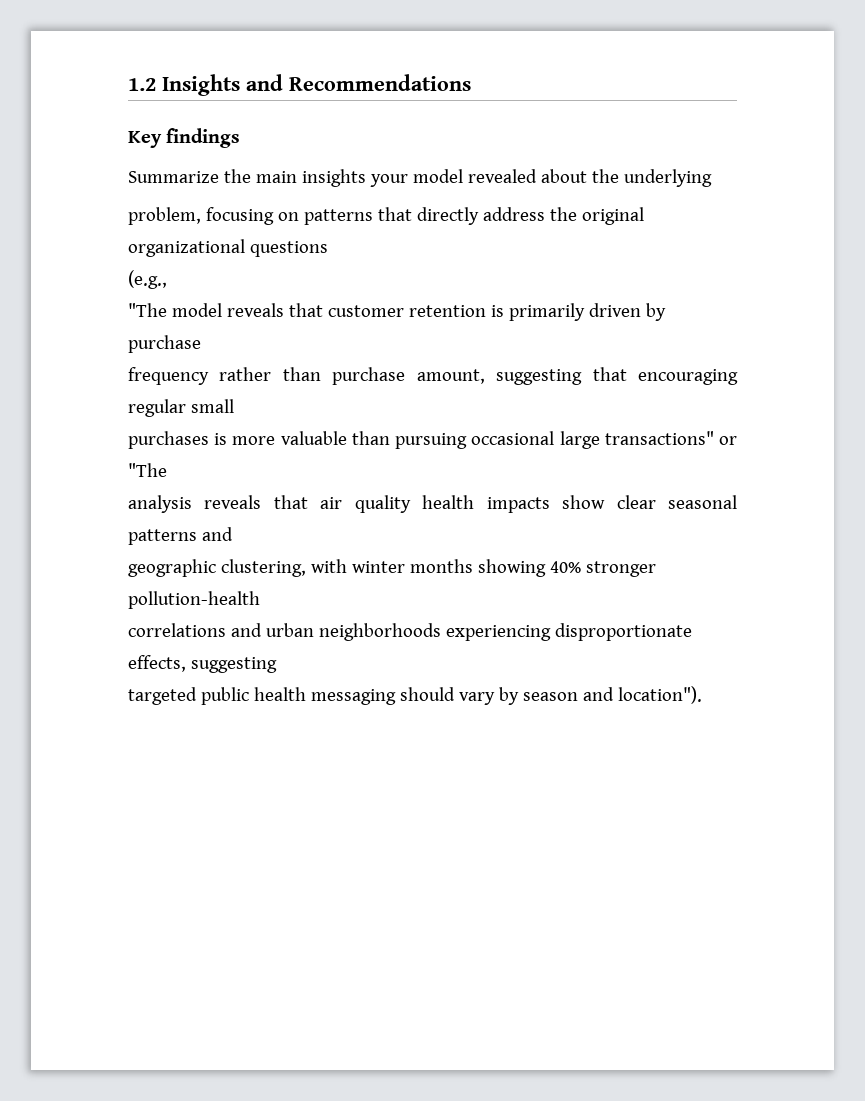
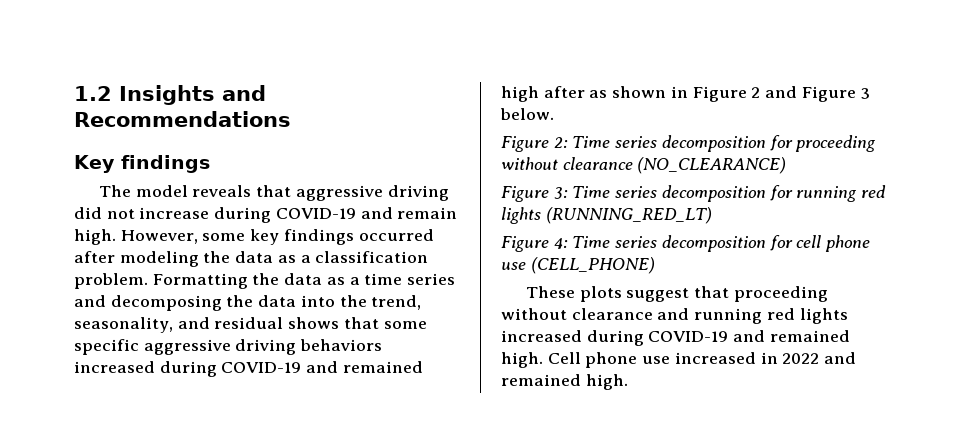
- Summarize the main insights your model revealed about the underlying
- problem, focusing on patterns that directly address the original organizational questions
- (e.g.,
- "The model reveals that customer retention is primarily driven by purchase
- frequency rather than purchase amount, suggesting that encouraging regular small
- purchases is more valuable than pursuing occasional large transactions" or "The
- analysis reveals that air quality health impacts show clear seasonal patterns and
- geographic clustering, with winter months showing 40% stronger pollution-health
- correlations and urban neighborhoods experiencing disproportionate effects, suggesting
- targeted public health messaging should vary by season and location").
+ The model reveals that aggressive driving did not increase during COVID-19 and remain high. However, some key findings occurred after modeling the data as a classification problem. Formatting the data as a time series and decomposing the data into the trend, seasonality, and residual shows that some specific aggressive driving behaviors increased during COVID-19 and remained high after as shown in Figure 2 and Figure 3 below.
+ Figure 2: Time series decomposition for proceeding without clearance (NO_CLEARANCE)
+ Figure 3: Time series decomposition for running red lights (RUNNING_RED_LT)
+ Figure 4: Time series decomposition for cell phone use (CELL_PHONE)
+ These plots suggest that proceeding without clearance and running red lights increased during COVID-19 and remained high. Cell phone use increased in 2022 and remained high.

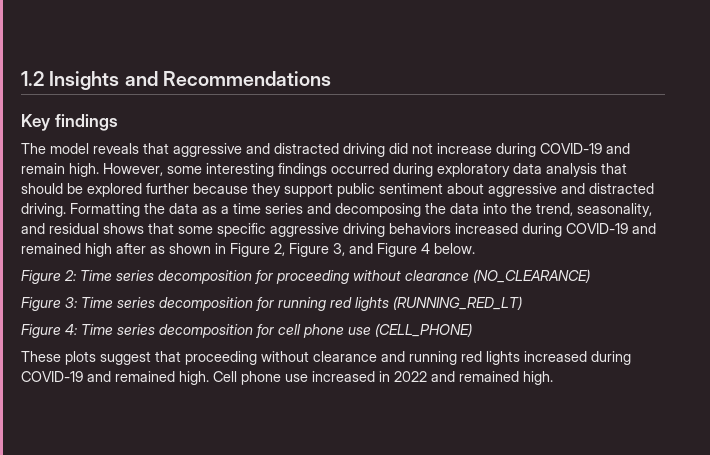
- The model reveals that aggressive driving did not increase during COVID-19 and remain high.
+ The model reveals that aggressive and distracted driving did not increase during COVID-19 and remain high.
- However, some key findings occurred after modeling the data as a classification problem.
+ However, some interesting findings occurred during exploratory data analysis that should be explored further because they support public sentiment about aggressive and distracted driving.
- Formatting the data as a time series and decomposing the data into the trend, seasonality, and residual shows that some specific aggressive driving behaviors increased during COVID-19 and remained high after as shown in Figure 2 and Figure 3 below.
+ Formatting the data as a time series and decomposing the data into the trend, seasonality, and residual shows that some specific aggressive driving behaviors increased during COVID-19 and remained high after as shown in Figure 2, Figure 3, and Figure 4 below.

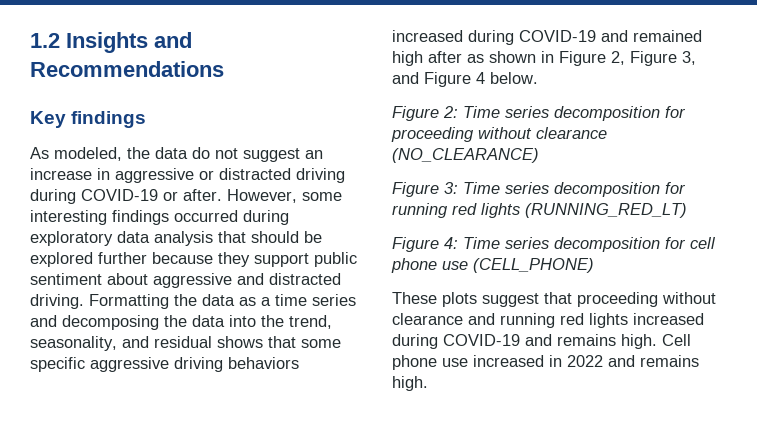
- The model reveals that aggressive and distracted driving did not increase during COVID-19 and remain high.
+ As modeled, the data do not suggest an increase in aggressive or distracted driving during COVID-19 or after.
- These plots suggest that proceeding without clearance and running red lights increased during COVID-19 and remained high.
+ These plots suggest that proceeding without clearance and running red lights increased during COVID-19 and remains high.
- Cell phone use increased in 2022 and remained high.
+ Cell phone use increased in 2022 and remains high.

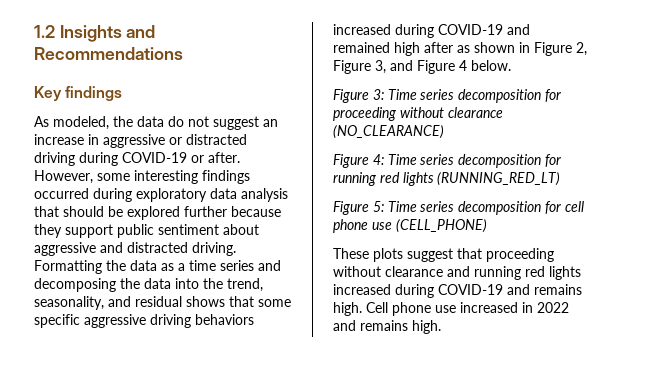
- Figure 2: Time series decomposition for proceeding without clearance (NO_CLEARANCE)
+ Figure 3: Time series decomposition for proceeding without clearance (NO_CLEARANCE)
- Figure 3: Time series decomposition for running red lights (RUNNING_RED_LT)
+ Figure 4: Time series decomposition for running red lights (RUNNING_RED_LT)
- Figure 4: Time series decomposition for cell phone use (CELL_PHONE)
+ Figure 5: Time series decomposition for cell phone use (CELL_PHONE)

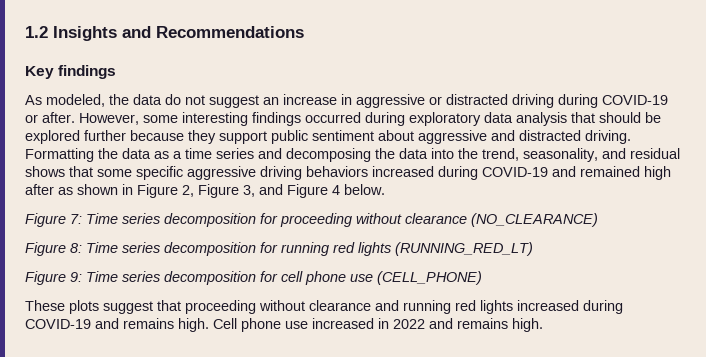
- Figure 3: Time series decomposition for proceeding without clearance (NO_CLEARANCE)
+ Figure 7: Time series decomposition for proceeding without clearance (NO_CLEARANCE)
- Figure 4: Time series decomposition for running red lights (RUNNING_RED_LT)
+ Figure 8: Time series decomposition for running red lights (RUNNING_RED_LT)
- Figure 5: Time series decomposition for cell phone use (CELL_PHONE)
+ Figure 9: Time series decomposition for cell phone use (CELL_PHONE)

